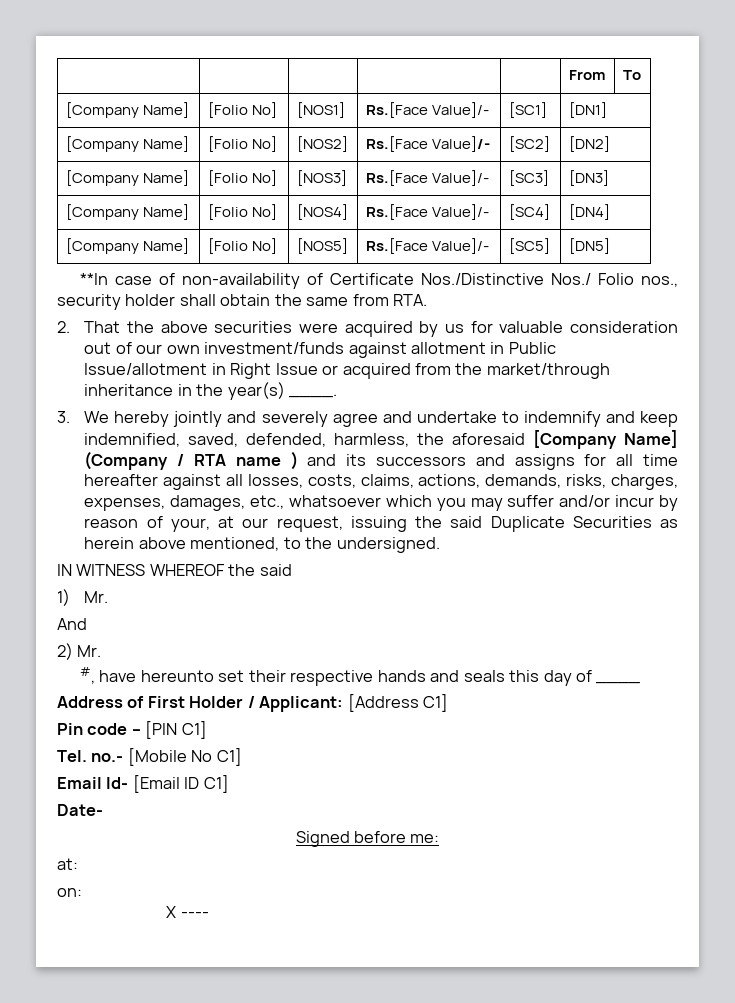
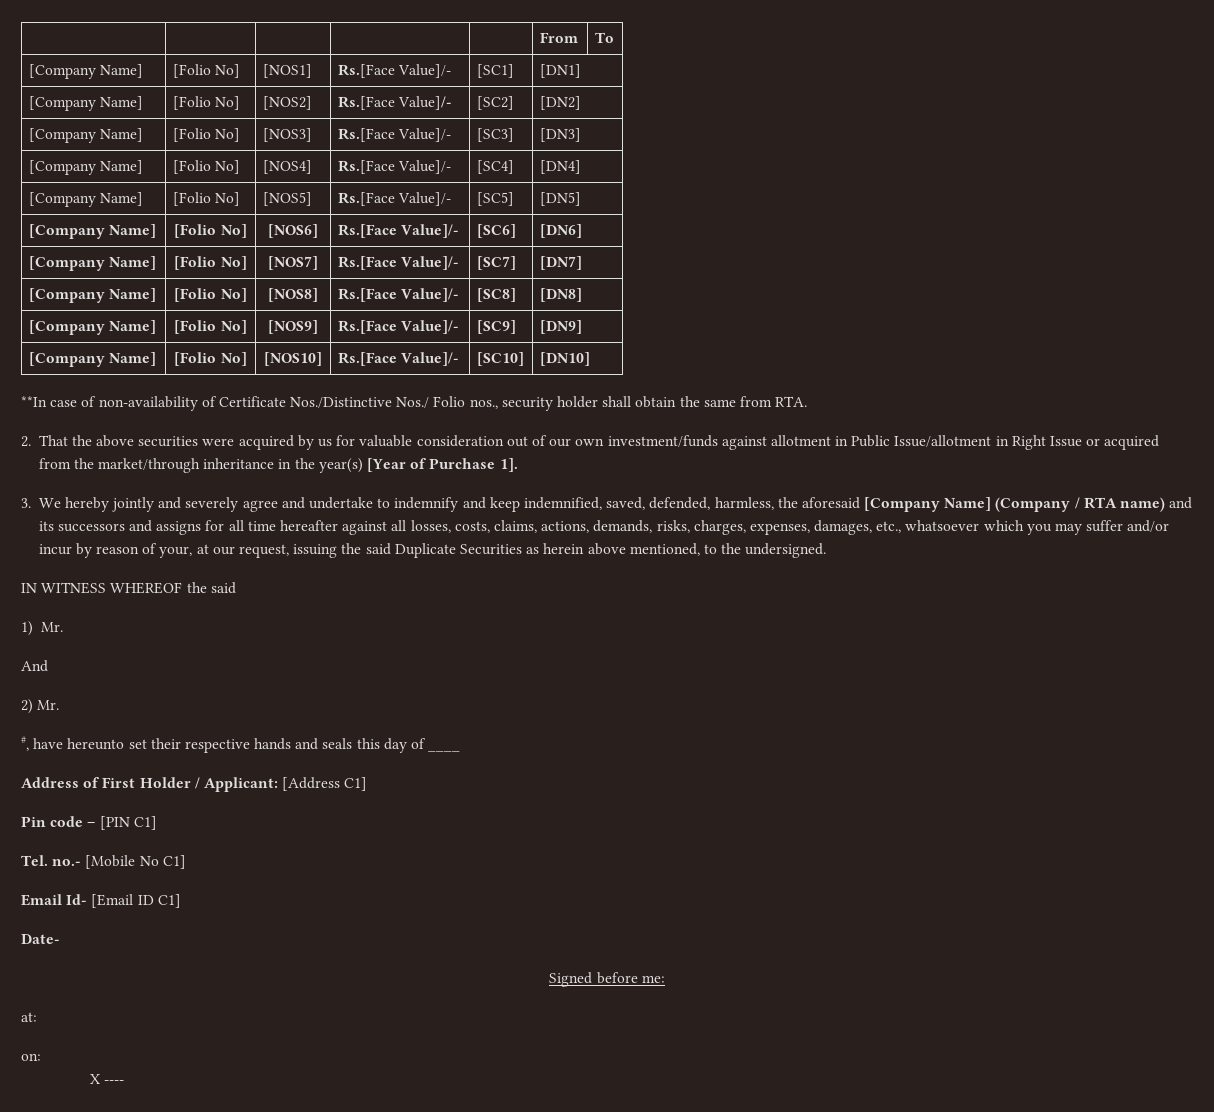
+ [Company Name] | [Folio No] | [NOS6] | Rs.[Face Value]/- | [SC6] | [DN6]
+ [Company Name] | [Folio No] | [NOS7] | Rs.[Face Value]/- | [SC7] | [DN7]
+ [Company Name] | [Folio No] | [NOS8] | Rs.[Face Value]/- | [SC8] | [DN8]
+ [Company Name] | [Folio No] | [NOS9] | Rs.[Face Value]/- | [SC9] | [DN9]
+ [Company Name] | [Folio No] | [NOS10] | Rs.[Face Value]/- | [SC10] | [DN10]
- 2. That the above securities were acquired by us for valuable consideration out of our own investment/funds against allotment in Public Issue/allotment in Right Issue or acquired from the market/through inheritance in the year(s) ____.
+ 2. That the above securities were acquired by us for valuable consideration out of our own investment/funds against allotment in Public Issue/allotment in Right Issue or acquired from the market/through inheritance in the year(s) [Year of Purchase 1].
- 3. We hereby jointly and severely agree and undertake to indemnify and keep indemnified, saved, defended, harmless, the aforesaid [Company Name] (Company / RTA name ) and its successors and assigns for all time hereafter against all losses, costs, claims, actions, demands, risks, charges, expenses, damages, etc., whatsoever which you may suffer and/or incur by reason of your, at our request, issuing the said Duplicate Securities as herein above mentioned, to the undersigned.
+ 3. We hereby jointly and severely agree and undertake to indemnify and keep indemnified, saved, defended, harmless, the aforesaid [Company Name] (Company / RTA name) and its successors and assigns for all time hereafter against all losses, costs, claims, actions, demands, risks, charges, expenses, damages, etc., whatsoever which you may suffer and/or incur by reason of your, at our request, issuing the said Duplicate Securities as herein above mentioned, to the undersigned.

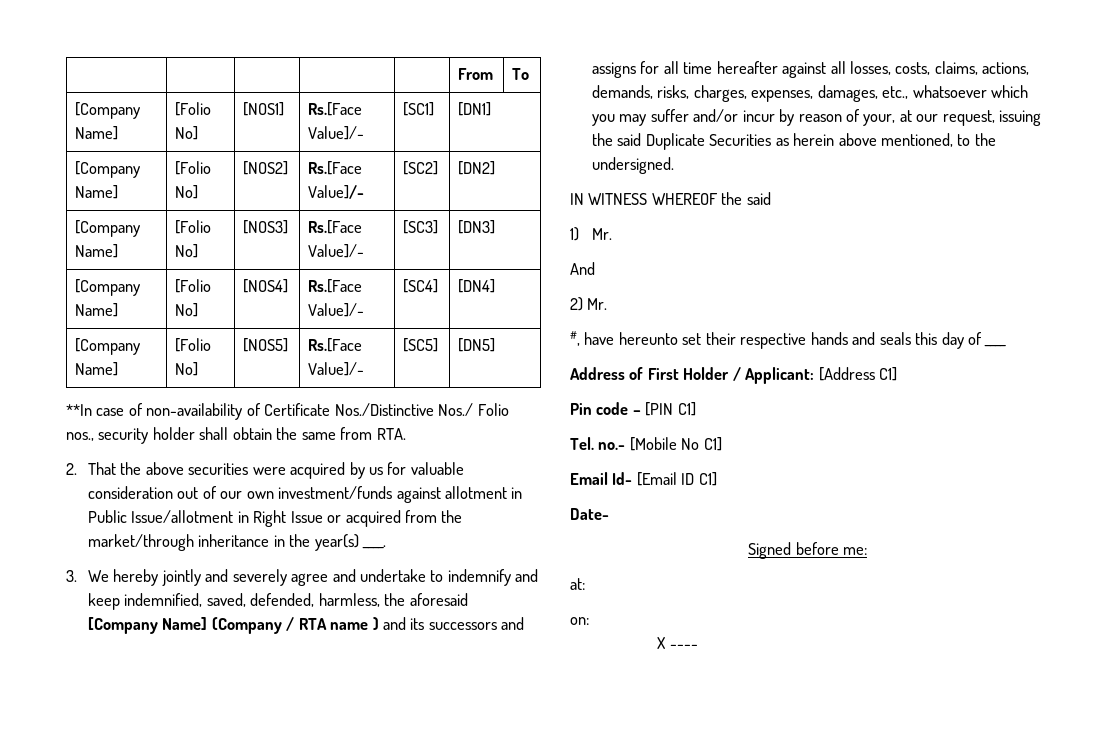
- [Company Name] | [Folio No] | [NOS6] | Rs.[Face Value]/- | [SC6] | [DN6]
- [Company Name] | [Folio No] | [NOS7] | Rs.[Face Value]/- | [SC7] | [DN7]
- [Company Name] | [Folio No] | [NOS8] | Rs.[Face Value]/- | [SC8] | [DN8]
- [Company Name] | [Folio No] | [NOS9] | Rs.[Face Value]/- | [SC9] | [DN9]
- [Company Name] | [Folio No] | [NOS10] | Rs.[Face Value]/- | [SC10] | [DN10]
- 2. That the above securities were acquired by us for valuable consideration out of our own investment/funds against allotment in Public Issue/allotment in Right Issue or acquired from the market/through inheritance in the year(s) [Year of Purchase 1].
+ 2. That the above securities were acquired by us for valuable consideration out of our own investment/funds against allotment in Public Issue/allotment in Right Issue or acquired from the market/through inheritance in the year(s) ____.
- 3. We hereby jointly and severely agree and undertake to indemnify and keep indemnified, saved, defended, harmless, the aforesaid [Company Name] (Company / RTA name) and its successors and assigns for all time hereafter against all losses, costs, claims, actions, demands, risks, charges, expenses, damages, etc., whatsoever which you may suffer and/or incur by reason of your, at our request, issuing the said Duplicate Securities as herein above mentioned, to the undersigned.
+ 3. We hereby jointly and severely agree and undertake to indemnify and keep indemnified, saved, defended, harmless, the aforesaid [Company Name] (Company / RTA name ) and its successors and assigns for all time hereafter against all losses, costs, claims, actions, demands, risks, charges, expenses, damages, etc., whatsoever which you may suffer and/or incur by reason of your, at our request, issuing the said Duplicate Securities as herein above mentioned, to the undersigned.

